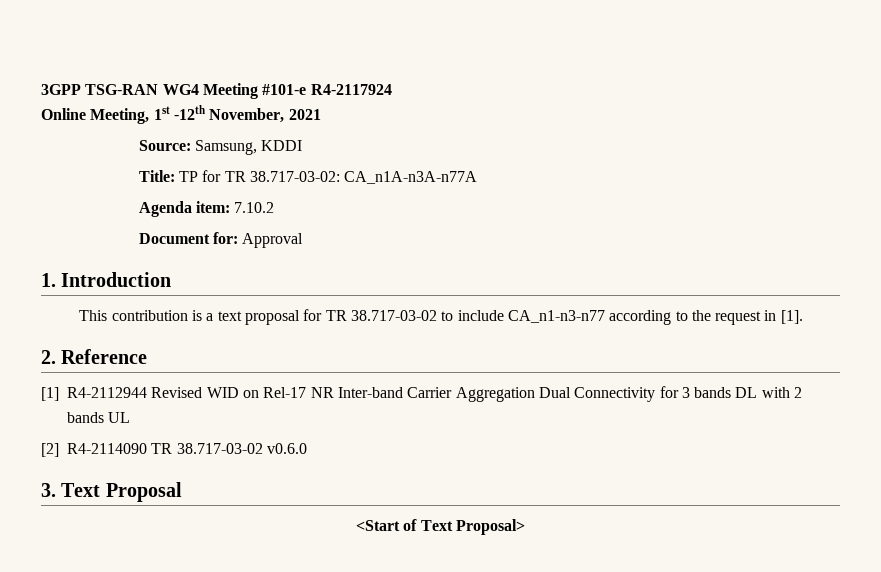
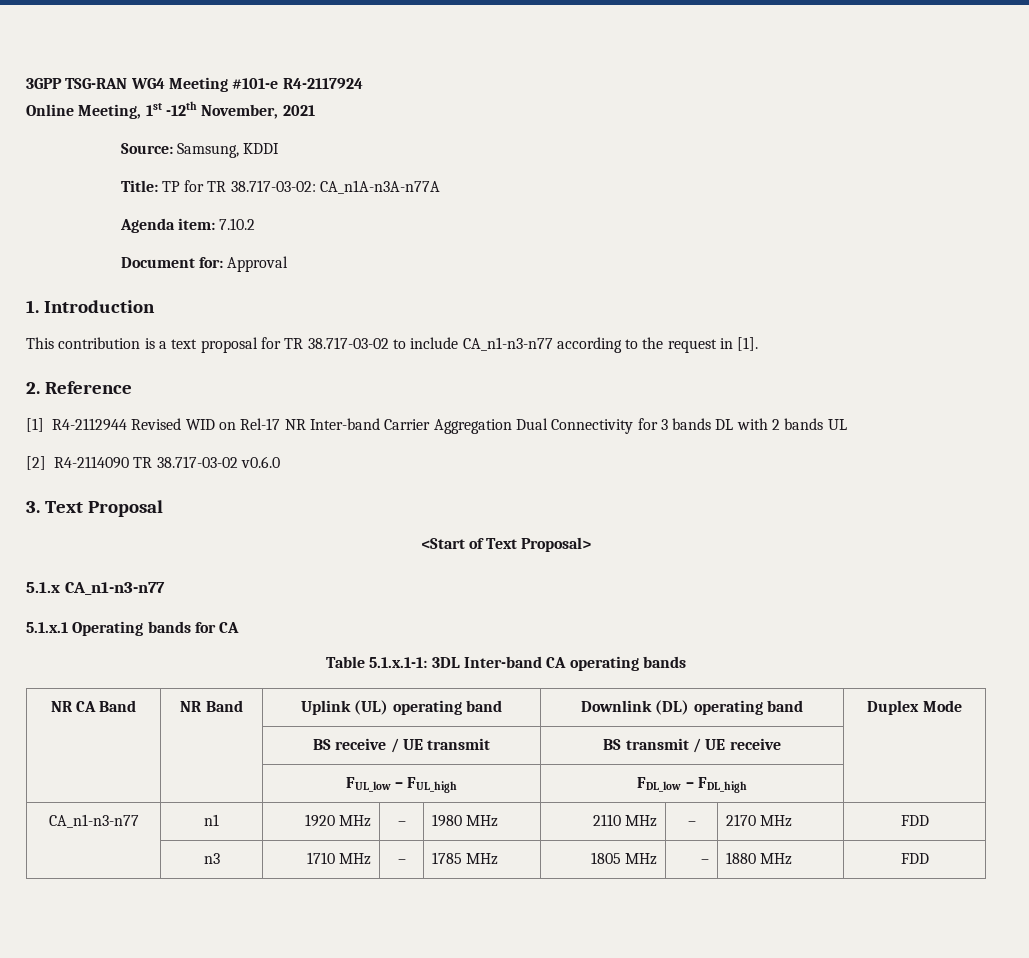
+ 5.1.x CA_n1-n3-n77
+ 5.1.x.1 Operating bands for CA
+ Table 5.1.x.1-1: 3DL Inter-band CA operating bands
+ NR CA Band | NR Band | Uplink (UL) operating band | Downlink (DL) operating band | Duplex Mode
+ | | BS receive / UE transmit | BS transmit / UE receive |
+ | | FUL_low – FUL_high | FDL_low – FDL_high |
+ CA_n1-n3-n77 | n1 | 1920 MHz | – | 1980 MHz | 2110 MHz | – | 2170 MHz | FDD
+ | n3 | 1710 MHz | – | 1785 MHz | 1805 MHz | – | 1880 MHz | FDD

